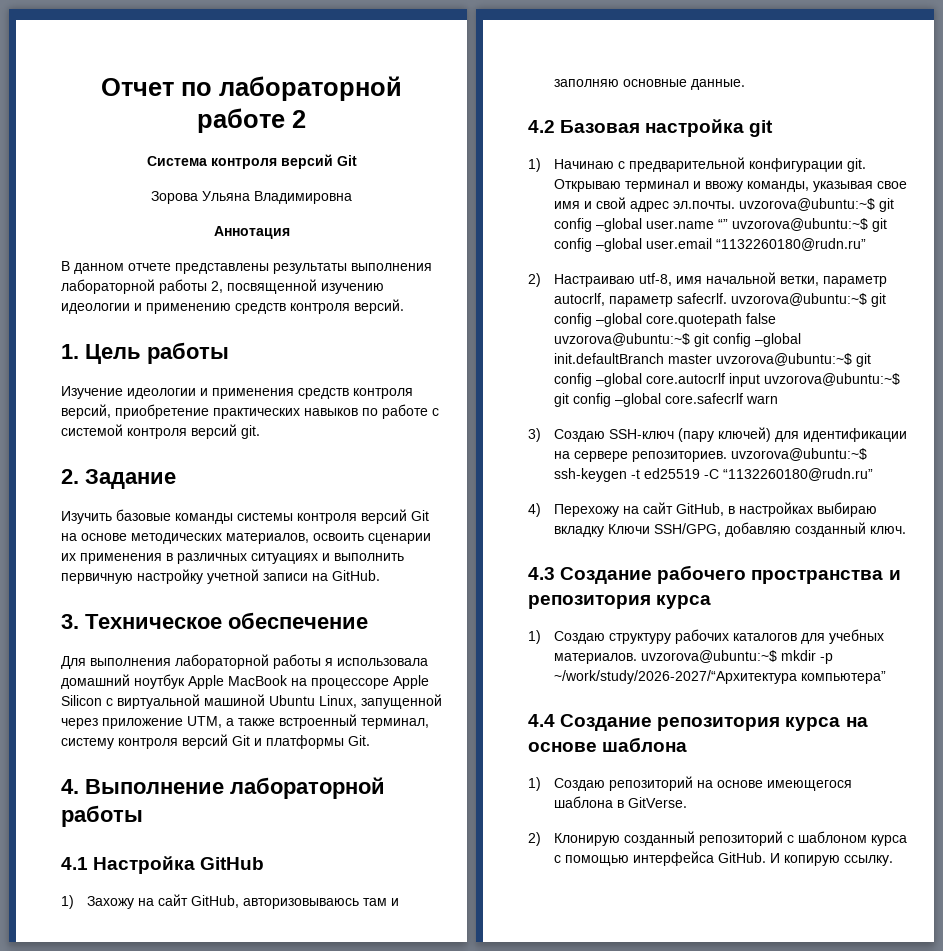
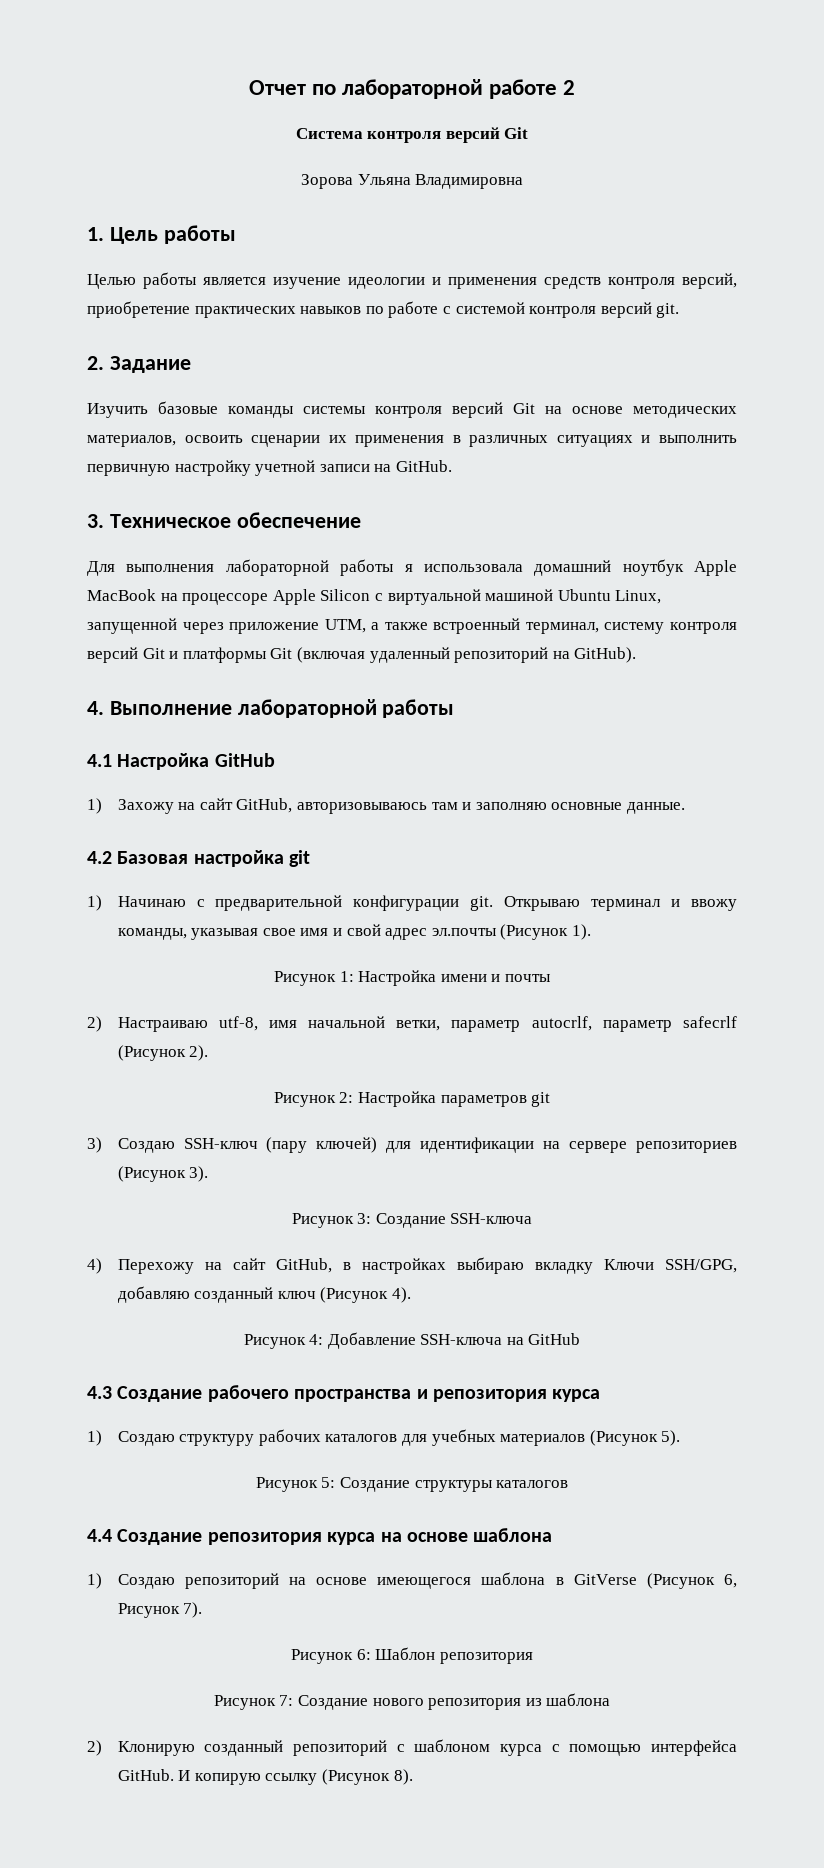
- Аннотация
- В данном отчете представлены результаты выполнения лабораторной работы 2, посвященной изучению идеологии и применению средств контроля версий.
- Изучение идеологии и применения средств контроля версий, приобретение практических навыков по работе с системой контроля версий git.
+ Целью работы является изучение идеологии и применения средств контроля версий, приобретение практических навыков по работе с системой контроля версий git.
- Для выполнения лабораторной работы я использовала домашний ноутбук Apple MacBook на процессоре Apple Silicon с виртуальной машиной Ubuntu Linux, запущенной через приложение UTM, а также встроенный терминал, систему контроля версий Git и платформы Git.
+ Для выполнения лабораторной работы я использовала домашний ноутбук Apple MacBook на процессоре Apple Silicon с виртуальной машиной Ubuntu Linux, запущенной через приложение UTM, а также встроенный терминал, систему контроля версий Git и платформы Git (включая удаленный репозиторий на GitHub).
- Открываю терминал и ввожу команды, указывая свое имя и свой адрес эл.почты. uvzorova@ubuntu:~$ git config –global user.name “” uvzorova@ubuntu:~$ git config –global user.email “1132260180@rudn.ru”
+ Открываю терминал и ввожу команды, указывая свое имя и свой адрес эл.почты (Рисунок 1).
+ Рисунок 1: Настройка имени и почты
- 2) Настраиваю utf-8, имя начальной ветки, параметр autocrlf, параметр safecrlf. uvzorova@ubuntu:~$ git config –global core.quotepath false uvzorova@ubuntu:~$ git config –global init.defaultBranch master uvzorova@ubuntu:~$ git config –global core.autocrlf input uvzorova@ubuntu:~$ git config –global core.safecrlf warn
+ 2) Настраиваю utf-8, имя начальной ветки, параметр autocrlf, параметр safecrlf (Рисунок 2).
+ Рисунок 2: Настройка параметров git
- 3) Создаю SSH-ключ (пару ключей) для идентификации на сервере репозиториев. uvzorova@ubuntu:~$ ssh-keygen -t ed25519 -C “1132260180@rudn.ru”
+ 3) Создаю SSH-ключ (пару ключей) для идентификации на сервере репозиториев (Рисунок 3).
+ Рисунок 3: Создание SSH-ключа
- 4) Перехожу на сайт GitHub, в настройках выбираю вкладку Ключи SSH/GPG, добавляю созданный ключ.
+ 4) Перехожу на сайт GitHub, в настройках выбираю вкладку Ключи SSH/GPG, добавляю созданный ключ (Рисунок 4).
+ Рисунок 4: Добавление SSH-ключа на GitHub
- 1) Создаю структуру рабочих каталогов для учебных материалов. uvzorova@ubuntu:~$ mkdir -p ~/work/study/2026-2027/“Архитектура компьютера”
+ 1) Создаю структуру рабочих каталогов для учебных материалов (Рисунок 5).
+ Рисунок 5: Создание структуры каталогов
- 1) Создаю репозиторий на основе имеющегося шаблона в GitVerse.
+ 1) Создаю репозиторий на основе имеющегося шаблона в GitVerse (Рисунок 6, Рисунок 7).
+ Рисунок 6: Шаблон репозитория
+ Рисунок 7: Создание нового репозитория из шаблона
- И копирую ссылку.
+ И копирую ссылку (Рисунок 8).

